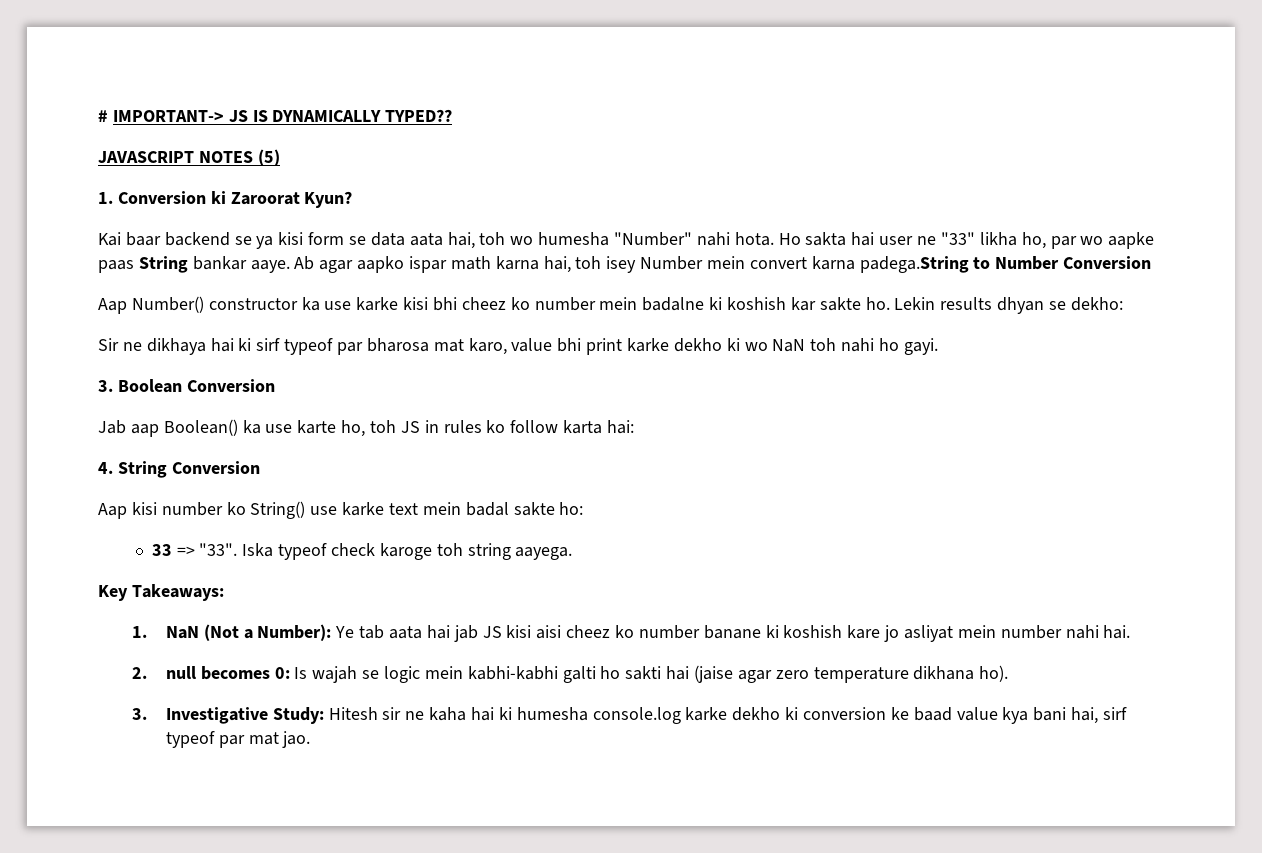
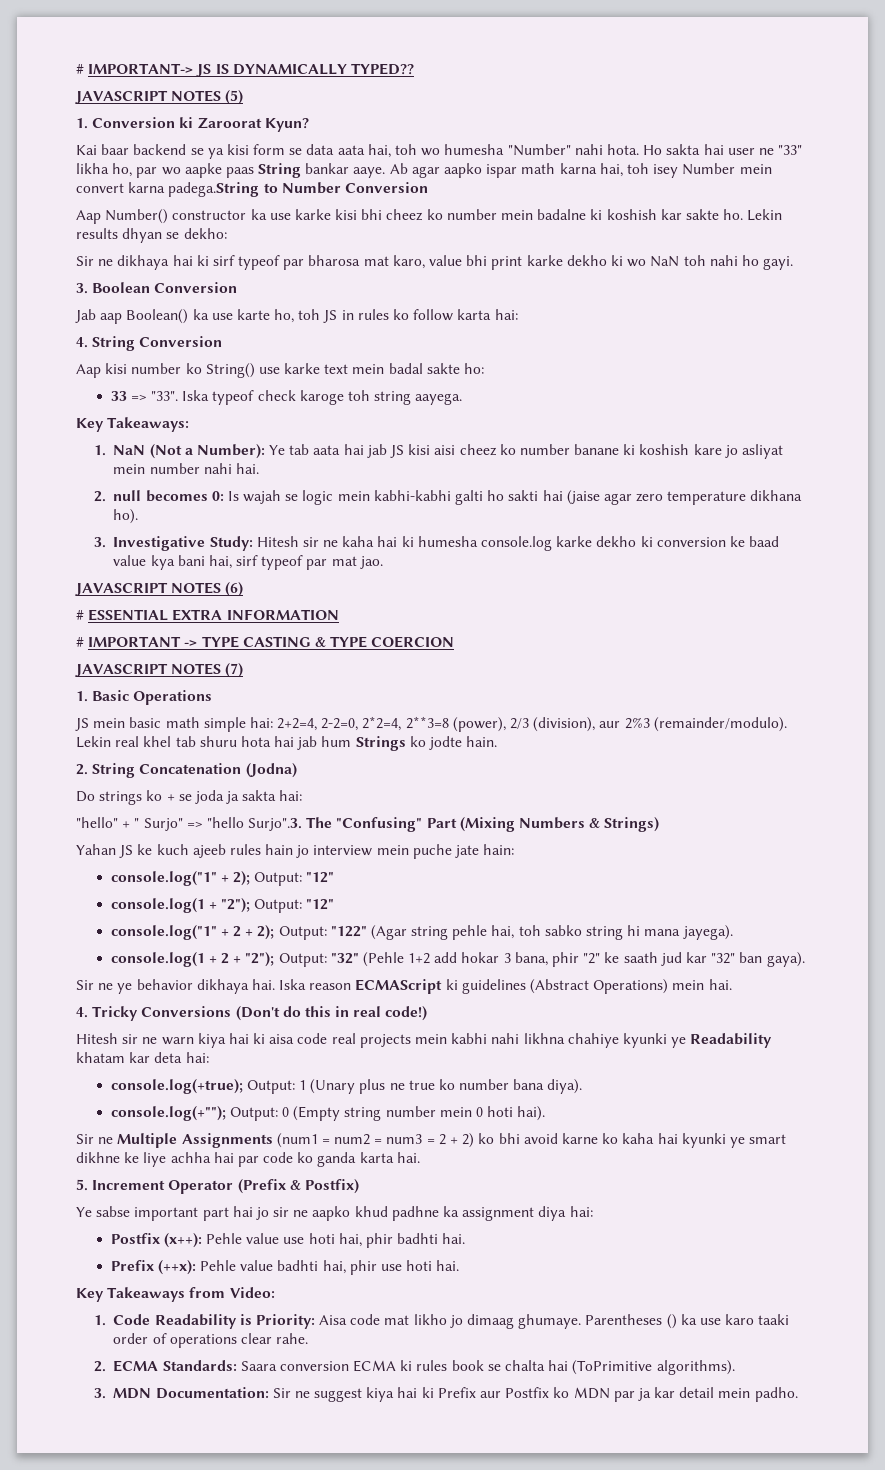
+ JAVASCRIPT NOTES (6)
+ # ESSENTIAL EXTRA INFORMATION
+ # IMPORTANT -> TYPE CASTING & TYPE COERCION
+ JAVASCRIPT NOTES (7)
+ 1. Basic Operations
+ JS mein basic math simple hai: 2+2=4, 2-2=0, 2*2=4, 2**3=8 (power), 2/3 (division), aur 2%3 (remainder/modulo). Lekin real khel tab shuru hota hai jab hum Strings ko jodte hain.
+ 2. String Concatenation (Jodna)
+ Do strings ko + se joda ja sakta hai:
+ "hello" + " Surjo" => "hello Surjo".3. The "Confusing" Part (Mixing Numbers & Strings)
+ Yahan JS ke kuch ajeeb rules hain jo interview mein puche jate hain:
+ console.log("1" + 2); Output: "12"
+ console.log(1 + "2"); Output: "12"
+ console.log("1" + 2 + 2); Output: "122" (Agar string pehle hai, toh sabko string hi mana jayega).
+ console.log(1 + 2 + "2"); Output: "32" (Pehle 1+2 add hokar 3 bana, phir "2" ke saath jud kar "32" ban gaya).
+ Sir ne ye behavior dikhaya hai. Iska reason ECMAScript ki guidelines (Abstract Operations) mein hai.
+ 4. Tricky Conversions (Don't do this in real code!)
+ Hitesh sir ne warn kiya hai ki aisa code real projects mein kabhi nahi likhna chahiye kyunki ye Readability khatam kar deta hai:
+ console.log(+true); Output: 1 (Unary plus ne true ko number bana diya).
+ console.log(+""); Output: 0 (Empty string number mein 0 hoti hai).
+ Sir ne Multiple Assignments (num1 = num2 = num3 = 2 + 2) ko bhi avoid karne ko kaha hai kyunki ye smart dikhne ke liye achha hai par code ko ganda karta hai.
+ 5. Increment Operator (Prefix & Postfix)
+ Ye sabse important part hai jo sir ne aapko khud padhne ka assignment diya hai:
+ Postfix (x++): Pehle value use hoti hai, phir badhti hai.
+ Prefix (++x): Pehle value badhti hai, phir use hoti hai.
+ Key Takeaways from Video:
+ 1. Code Readability is Priority: Aisa code mat likho jo dimaag ghumaye. Parentheses () ka use karo taaki order of operations clear rahe.
+ 2. ECMA Standards: Saara conversion ECMA ki rules book se chalta hai (ToPrimitive algorithms).
+ 3. MDN Documentation: Sir ne suggest kiya hai ki Prefix aur Postfix ko MDN par ja kar detail mein padho.

